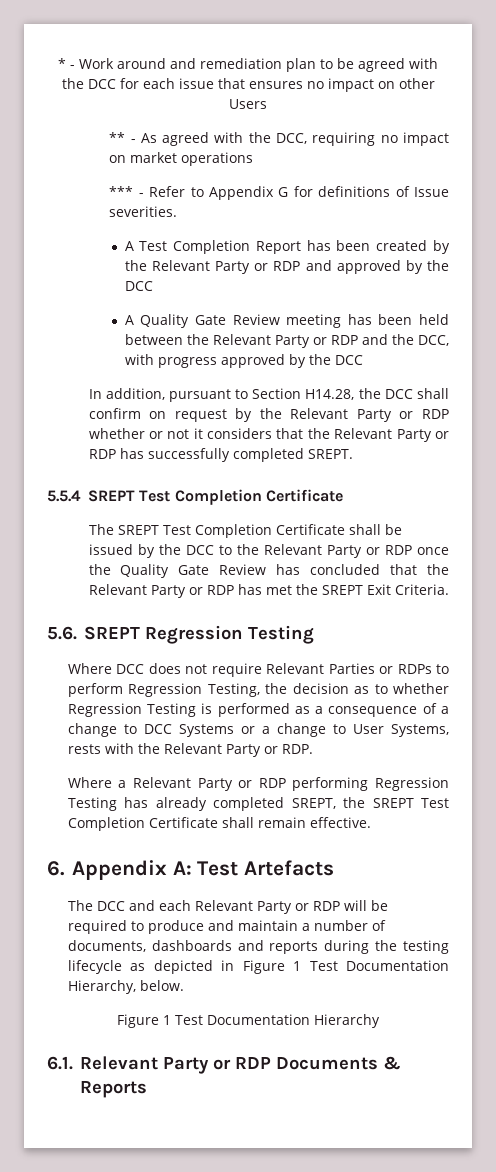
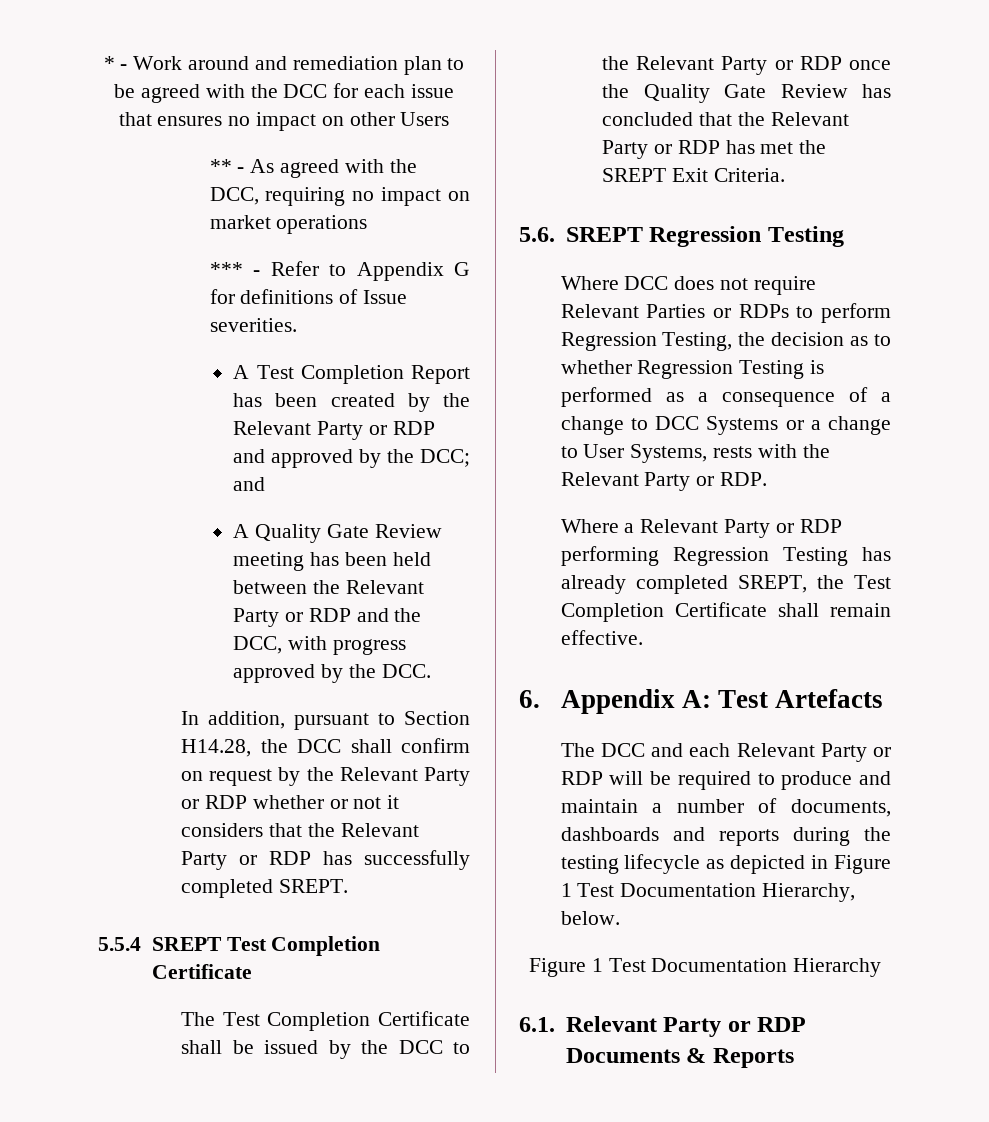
- A Test Completion Report has been created by the Relevant Party or RDP and approved by the DCC
+ A Test Completion Report has been created by the Relevant Party or RDP and approved by the DCC; and
- A Quality Gate Review meeting has been held between the Relevant Party or RDP and the DCC, with progress approved by the DCC
+ A Quality Gate Review meeting has been held between the Relevant Party or RDP and the DCC, with progress approved by the DCC.
- The SREPT Test Completion Certificate shall be issued by the DCC to the Relevant Party or RDP once the Quality Gate Review has concluded that the Relevant Party or RDP has met the SREPT Exit Criteria.
+ The Test Completion Certificate shall be issued by the DCC to the Relevant Party or RDP once the Quality Gate Review has concluded that the Relevant Party or RDP has met the SREPT Exit Criteria.
- Where a Relevant Party or RDP performing Regression Testing has already completed SREPT, the SREPT Test Completion Certificate shall remain effective.
+ Where a Relevant Party or RDP performing Regression Testing has already completed SREPT, the Test Completion Certificate shall remain effective.

